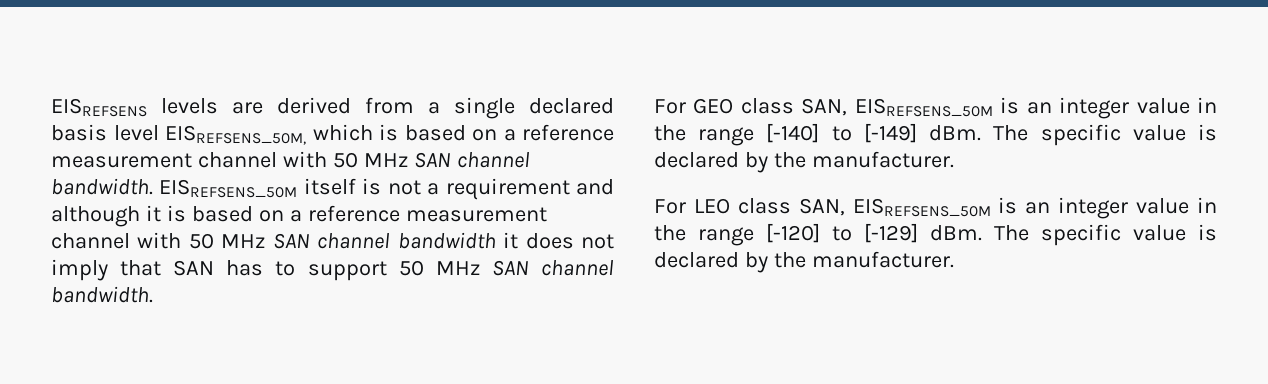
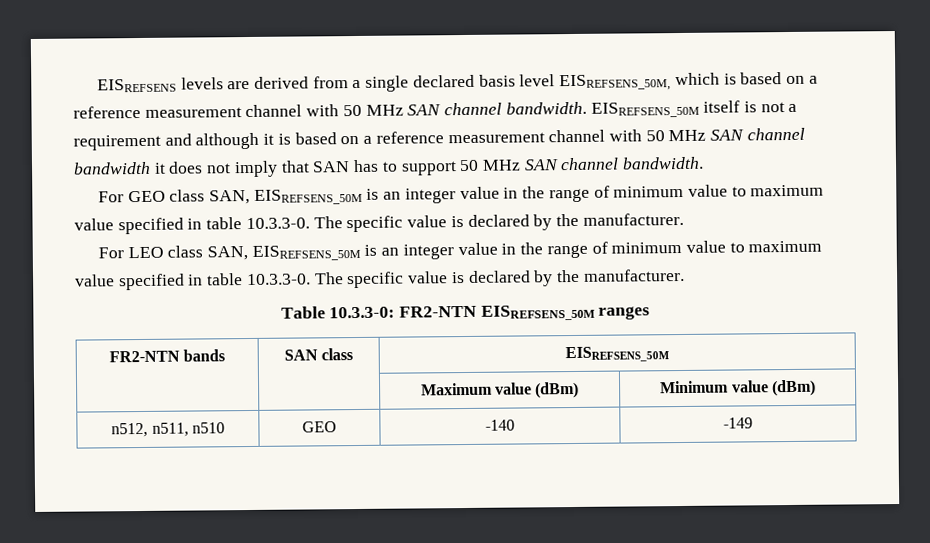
- For GEO class SAN, EISREFSENS_50M is an integer value in the range [-140] to [-149] dBm. The specific value is declared by the manufacturer.
+ For GEO class SAN, EISREFSENS_50M is an integer value in the range of minimum value to maximum value specified in table 10.3.3-0. The specific value is declared by the manufacturer.
- For LEO class SAN, EISREFSENS_50M is an integer value in the range [-120] to [-129] dBm. The specific value is declared by the manufacturer.
+ For LEO class SAN, EISREFSENS_50M is an integer value in the range of minimum value to maximum value specified in table 10.3.3-0. The specific value is declared by the manufacturer.
+ Table 10.3.3-0: FR2-NTN EISREFSENS_50M ranges
+ FR2-NTN bands | SAN class | EISREFSENS_50M
+ | | Maximum value (dBm) | Minimum value (dBm)
+ n512, n511, n510 | GEO | -140 | -149

